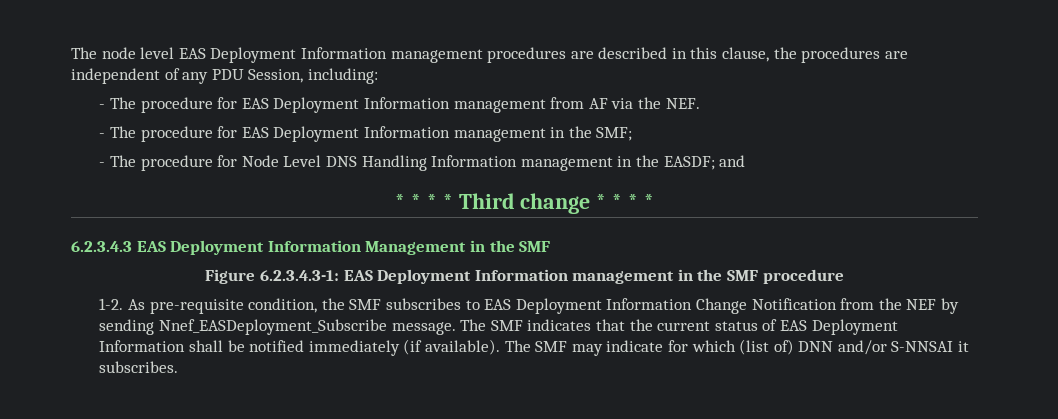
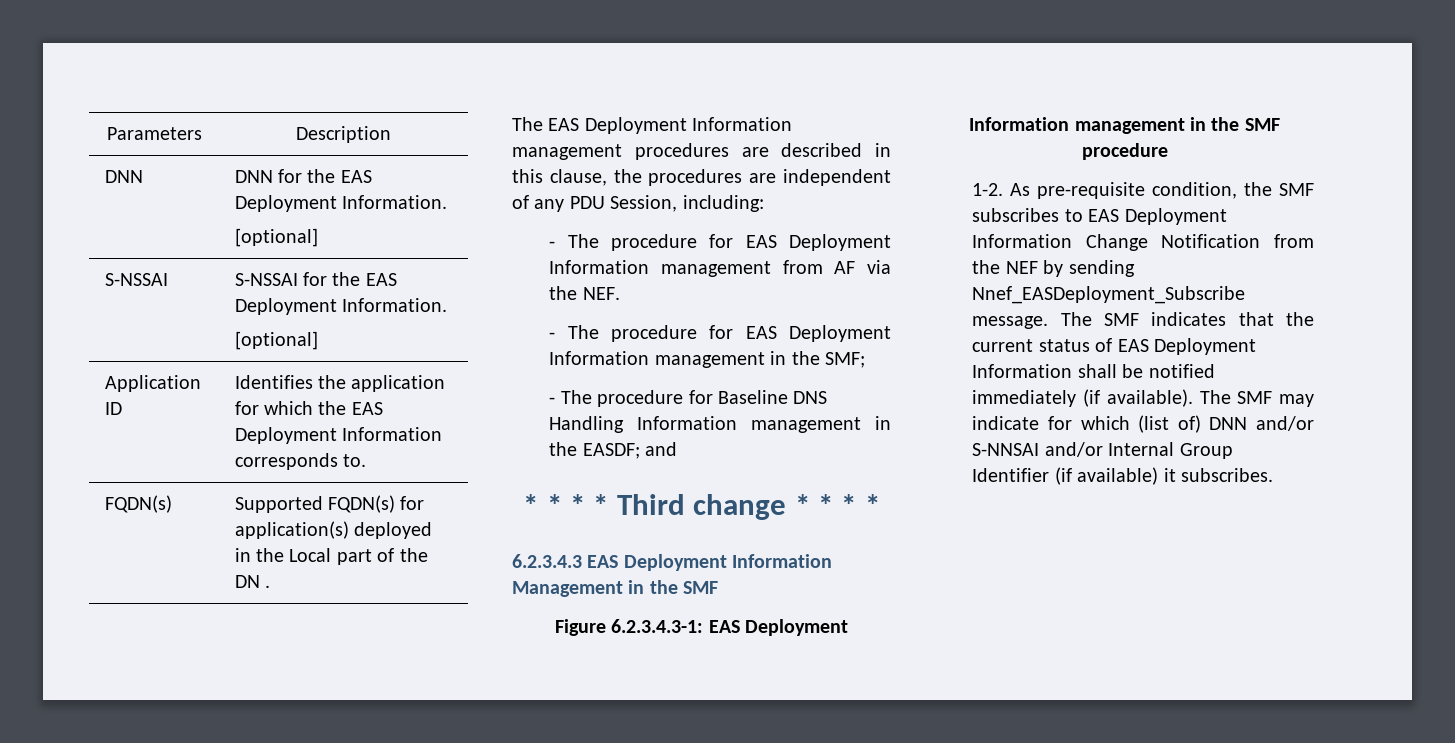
- The node level EAS Deployment Information management procedures are described in this clause, the procedures are independent of any PDU Session, including:
+ Parameters | Description
+ DNN | DNN for the EAS Deployment Information.
+ [optional]
+ S-NSSAI | S-NSSAI for the EAS Deployment Information.
+ [optional]
+ Application ID | Identifies the application for which the EAS Deployment Information corresponds to.
+ FQDN(s) | Supported FQDN(s) for application(s) deployed in the Local part of the DN .
+ The EAS Deployment Information management procedures are described in this clause, the procedures are independent of any PDU Session, including:
- - The procedure for Node Level DNS Handling Information management in the EASDF; and
+ - The procedure for Baseline DNS Handling Information management in the EASDF; and
- The SMF may indicate for which (list of) DNN and/or S-NNSAI it subscribes.
+ The SMF may indicate for which (list of) DNN and/or S-NNSAI and/or Internal Group Identifier (if available) it subscribes.

